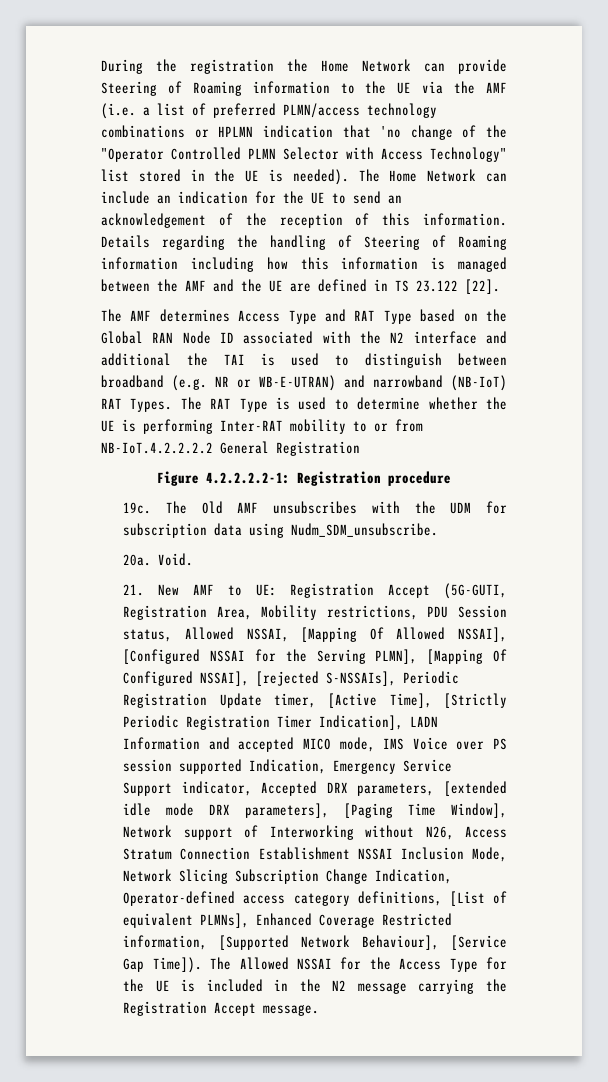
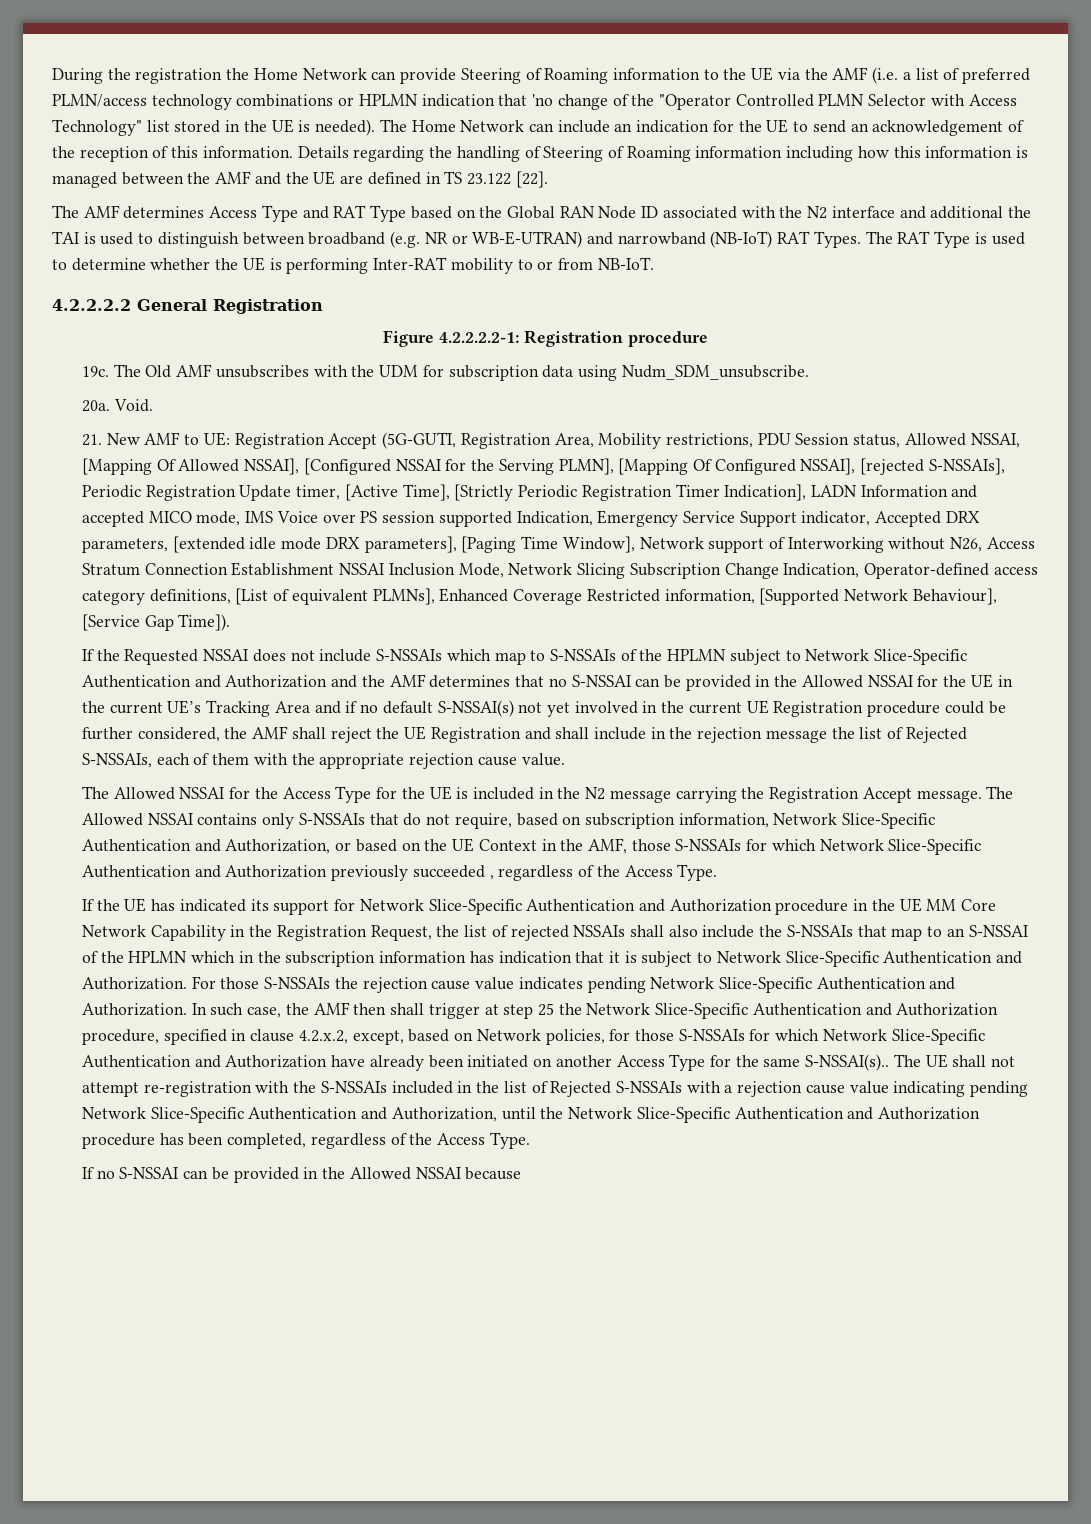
- The RAT Type is used to determine whether the UE is performing Inter-RAT mobility to or from NB-IoT.4.2.2.2.2 General Registration
+ The RAT Type is used to determine whether the UE is performing Inter-RAT mobility to or from NB-IoT.
+ 4.2.2.2.2 General Registration
- Registration Accept (5G-GUTI, Registration Area, Mobility restrictions, PDU Session status, Allowed NSSAI, [Mapping Of Allowed NSSAI], [Configured NSSAI for the Serving PLMN], [Mapping Of Configured NSSAI], [rejected S-NSSAIs], Periodic Registration Update timer, [Active Time], [Strictly Periodic Registration Timer Indication], LADN Information and accepted MICO mode, IMS Voice over PS session supported Indication, Emergency Service Support indicator, Accepted DRX parameters, [extended idle mode DRX parameters], [Paging Time Window], Network support of Interworking without N26, Access Stratum Connection Establishment NSSAI Inclusion Mode, Network Slicing Subscription Change Indication, Operator-defined access category definitions, [List of equivalent PLMNs], Enhanced Coverage Restricted information, [Supported Network Behaviour], [Service Gap Time]). The Allowed NSSAI for the Access Type for the UE is included in the N2 message carrying the Registration Accept message.
+ Registration Accept (5G-GUTI, Registration Area, Mobility restrictions, PDU Session status, Allowed NSSAI, [Mapping Of Allowed NSSAI], [Configured NSSAI for the Serving PLMN], [Mapping Of Configured NSSAI], [rejected S-NSSAIs], Periodic Registration Update timer, [Active Time], [Strictly Periodic Registration Timer Indication], LADN Information and accepted MICO mode, IMS Voice over PS session supported Indication, Emergency Service Support indicator, Accepted DRX parameters, [extended idle mode DRX parameters], [Paging Time Window], Network support of Interworking without N26, Access Stratum Connection Establishment NSSAI Inclusion Mode, Network Slicing Subscription Change Indication, Operator-defined access category definitions, [List of equivalent PLMNs], Enhanced Coverage Restricted information, [Supported Network Behaviour], [Service Gap Time]).
+ If the Requested NSSAI does not include S-NSSAIs which map to S-NSSAIs of the HPLMN subject to Network Slice-Specific Authentication and Authorization and the AMF determines that no S-NSSAI can be provided in the Allowed NSSAI for the UE in the current UE’s Tracking Area and if no default S-NSSAI(s) not yet involved in the current UE Registration procedure could be further considered, the AMF shall reject the UE Registration and shall include in the rejection message the list of Rejected S-NSSAIs, each of them with the appropriate rejection cause value.
+ The Allowed NSSAI for the Access Type for the UE is included in the N2 message carrying the Registration Accept message.
+ The Allowed NSSAI contains only S-NSSAIs that do not require, based on subscription information, Network Slice-Specific Authentication and Authorization, or based on the UE Context in the AMF, those S-NSSAIs for which Network Slice-Specific Authentication and Authorization previously succeeded , regardless of the Access Type.
+ If the UE has indicated its support for Network Slice-Specific Authentication and Authorization procedure in the UE MM Core Network Capability in the Registration Request, the list of rejected NSSAIs shall also include the S-NSSAIs that map to an S-NSSAI of the HPLMN which in the subscription information has indication that it is subject to Network Slice-Specific Authentication and Authorization. For those S-NSSAIs the rejection cause value indicates pending Network Slice-Specific Authentication and Authorization. In such case, the AMF then shall trigger at step 25 the Network Slice-Specific Authentication and Authorization procedure, specified in clause 4.2.x.2, except, based on Network policies, for those S-NSSAIs for which Network Slice-Specific Authentication and Authorization have already been initiated on another Access Type for the same S-NSSAI(s).. The UE shall not attempt re-registration with the S-NSSAIs included in the list of Rejected S-NSSAIs with a rejection cause value indicating pending Network Slice-Specific Authentication and Authorization, until the Network Slice-Specific Authentication and Authorization procedure has been completed, regardless of the Access Type.
+ If no S-NSSAI can be provided in the Allowed NSSAI because

